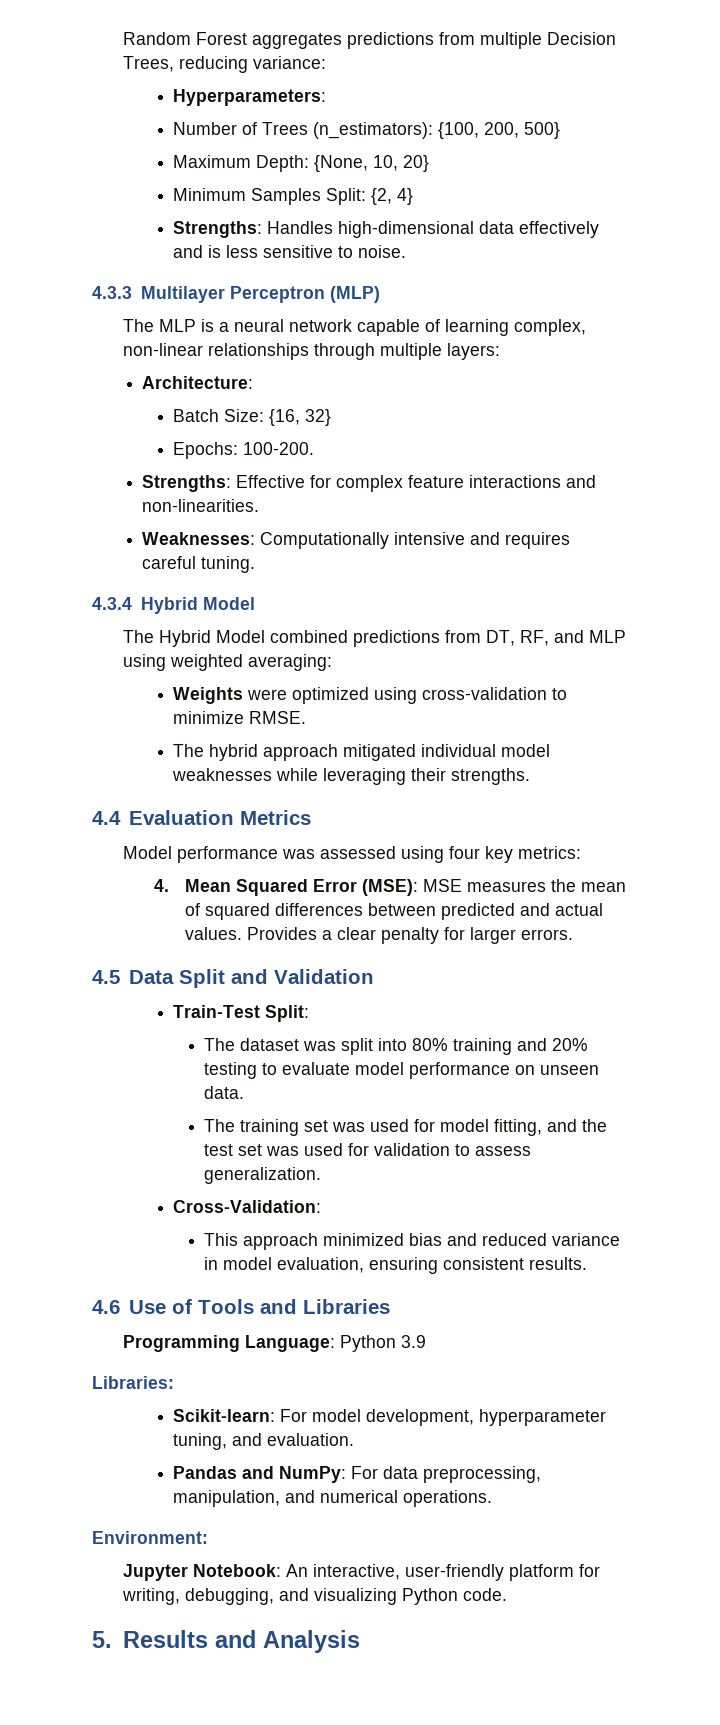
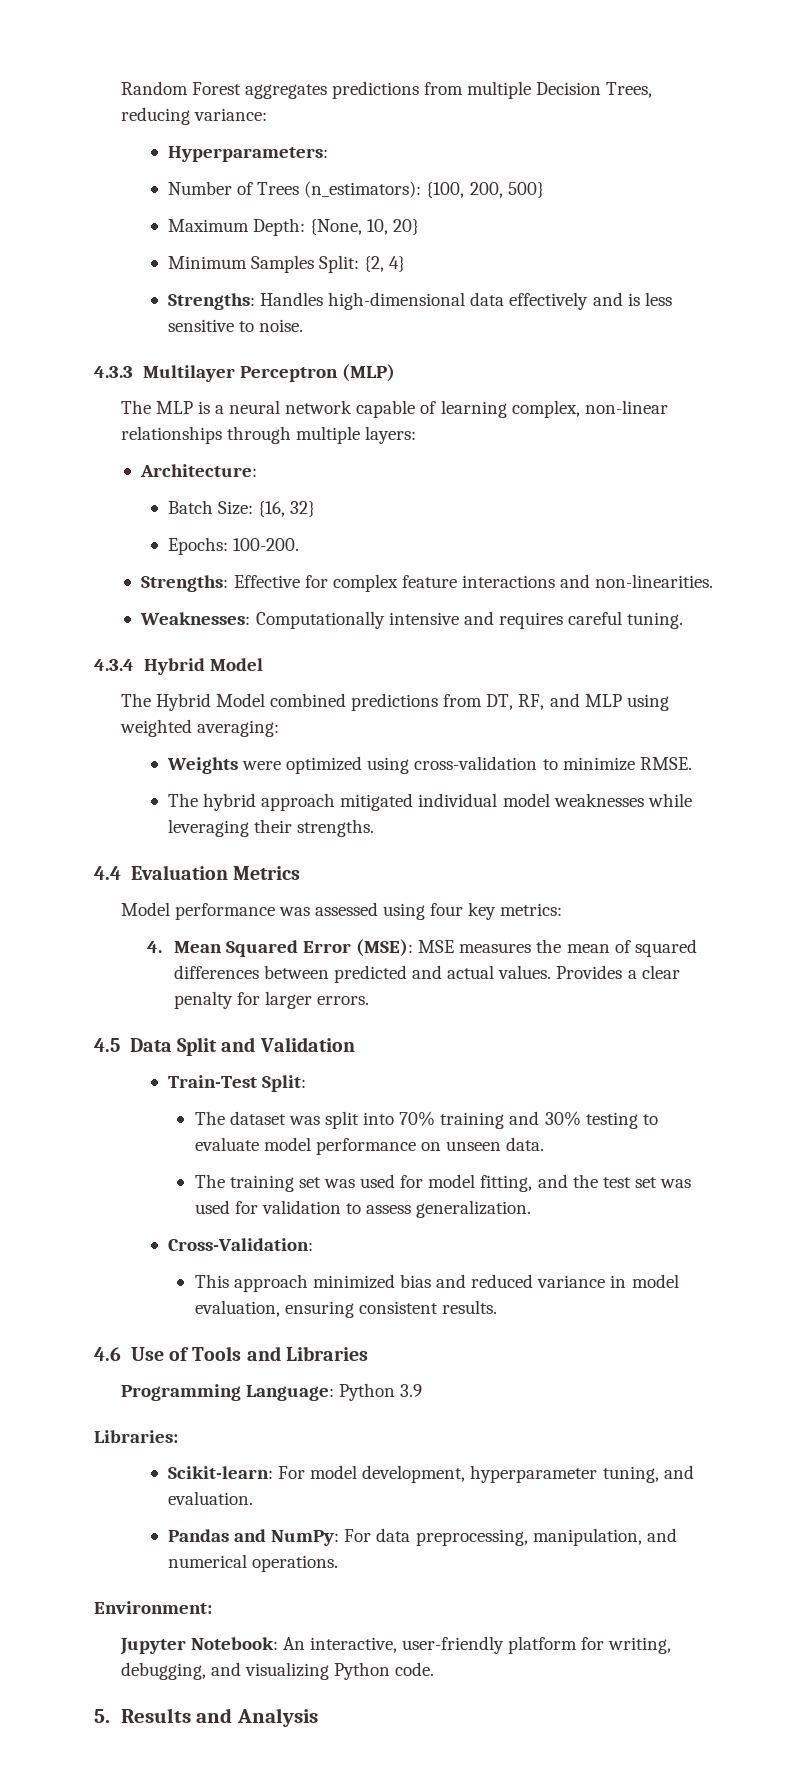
- The dataset was split into 80% training and 20% testing to evaluate model performance on unseen data.
+ The dataset was split into 70% training and 30% testing to evaluate model performance on unseen data.

